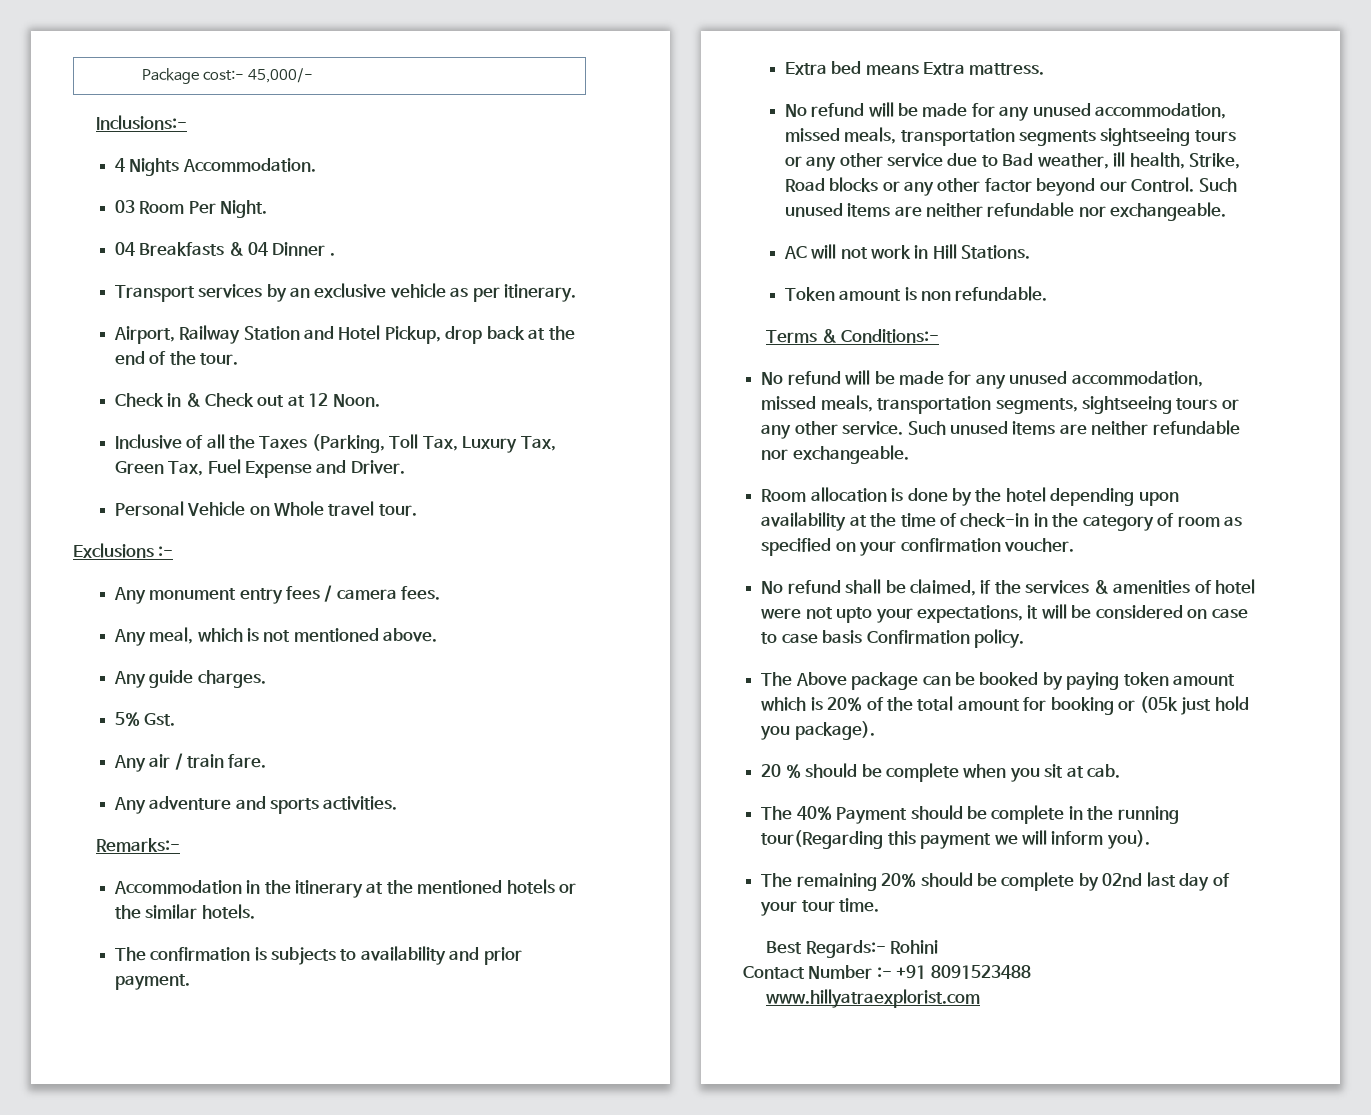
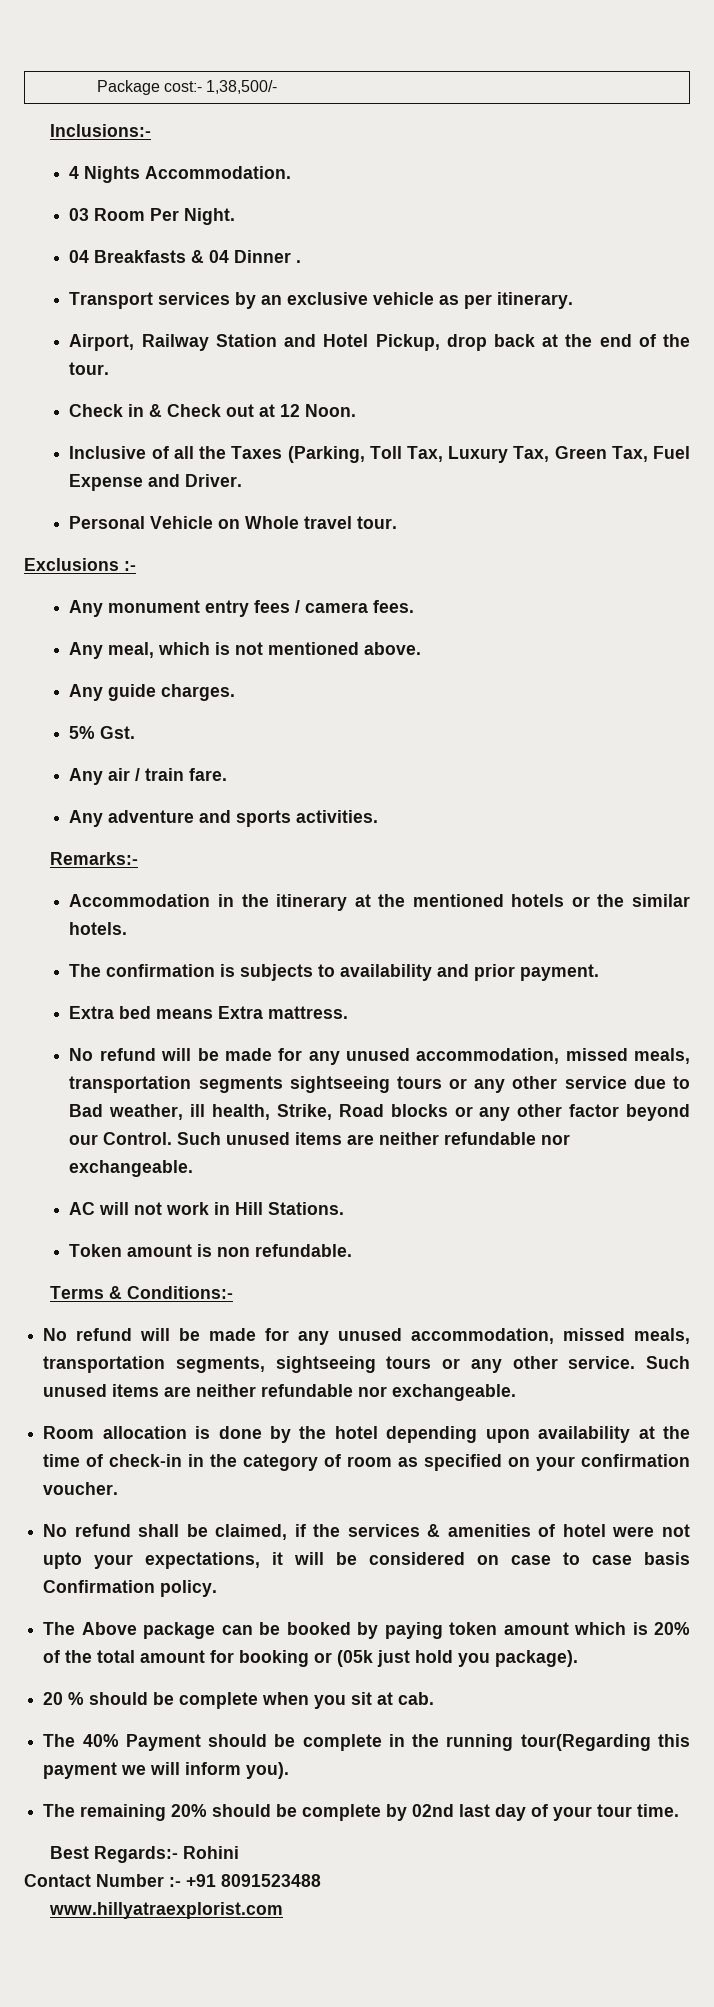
- Package cost:- 45,000/-
+ Package cost:- 1,38,500/-

